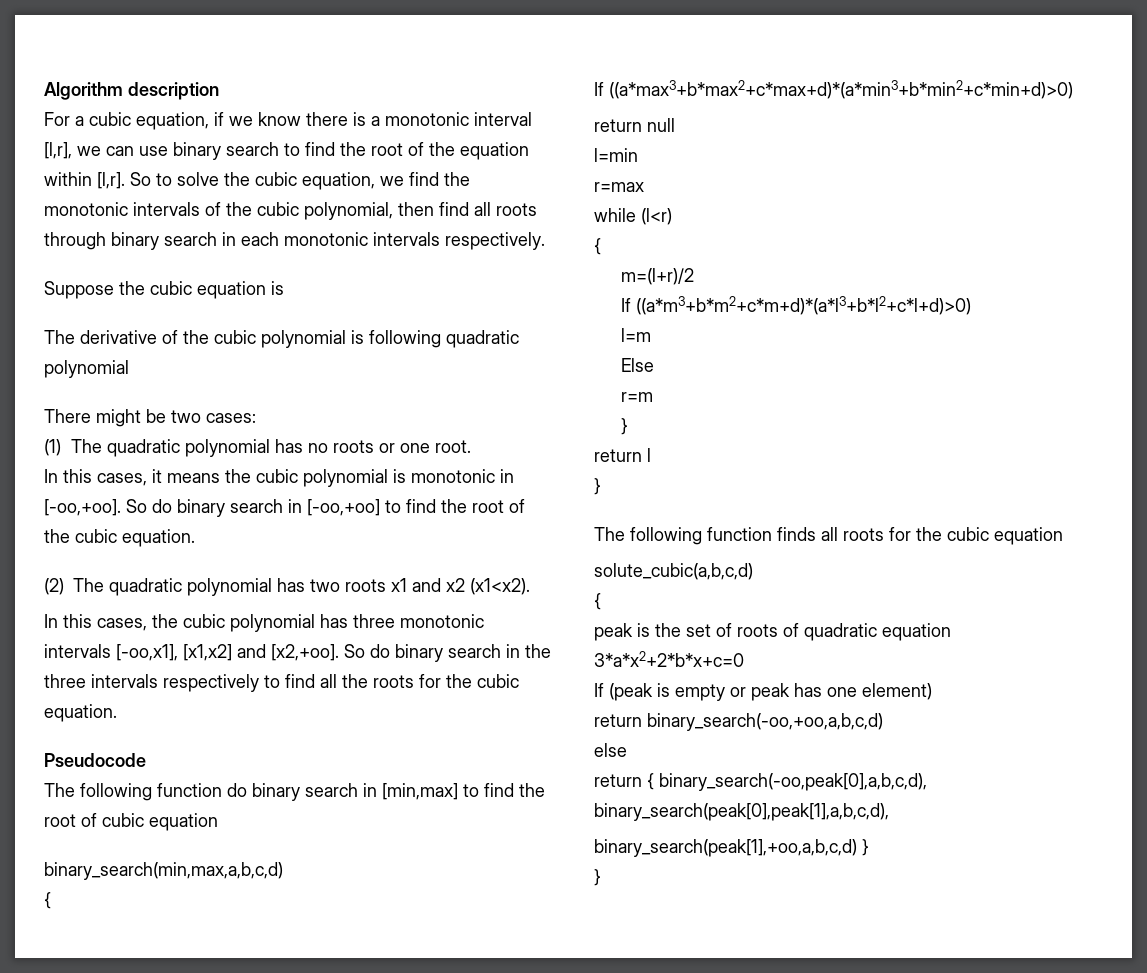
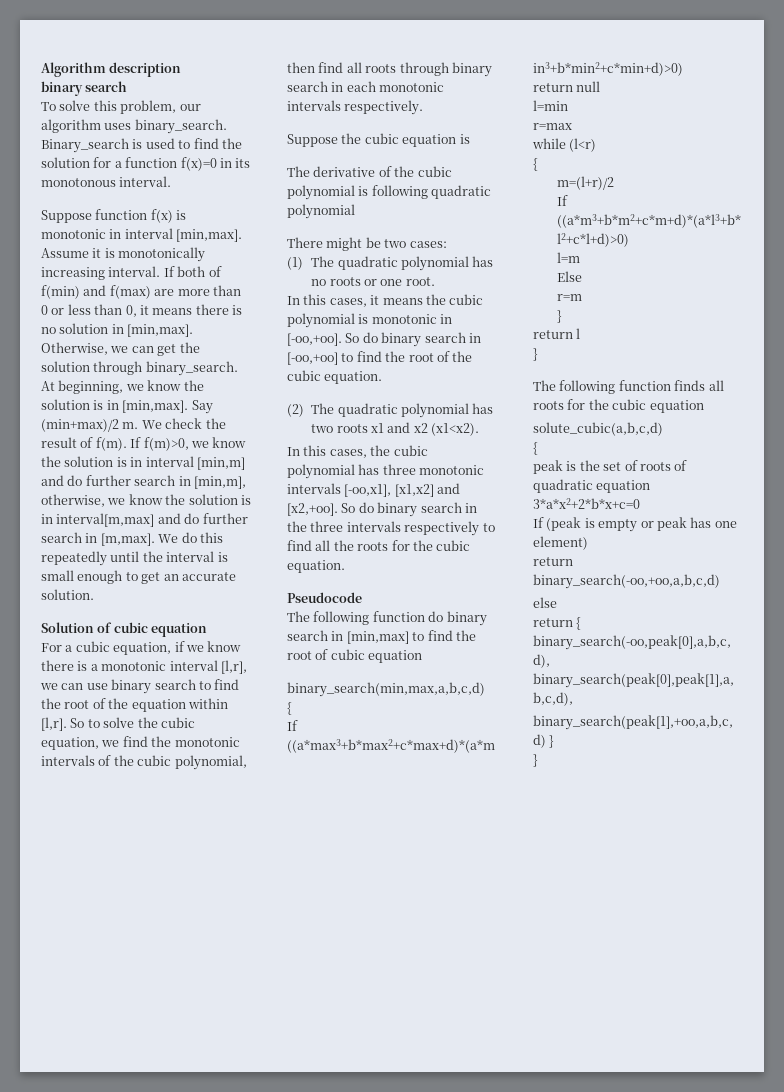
  Algorithm description
+ binary search
+ To solve this problem, our algorithm uses binary_search. Binary_search is used to find the solution for a function f(x)=0 in its monotonous interval.
+ Suppose function f(x) is monotonic in interval [min,max]. Assume it is monotonically increasing interval. If both of f(min) and f(max) are more than 0 or less than 0, it means there is no solution in [min,max]. Otherwise, we can get the solution through binary_search. At beginning, we know the solution is in [min,max]. Say (min+max)/2 m. We check the result of f(m). If f(m)>0, we know the solution is in interval [min,m] and do further search in [min,m], otherwise, we know the solution is in interval[m,max] and do further search in [m,max]. We do this repeatedly until the interval is small enough to get an accurate solution.
+ Solution of cubic equation

